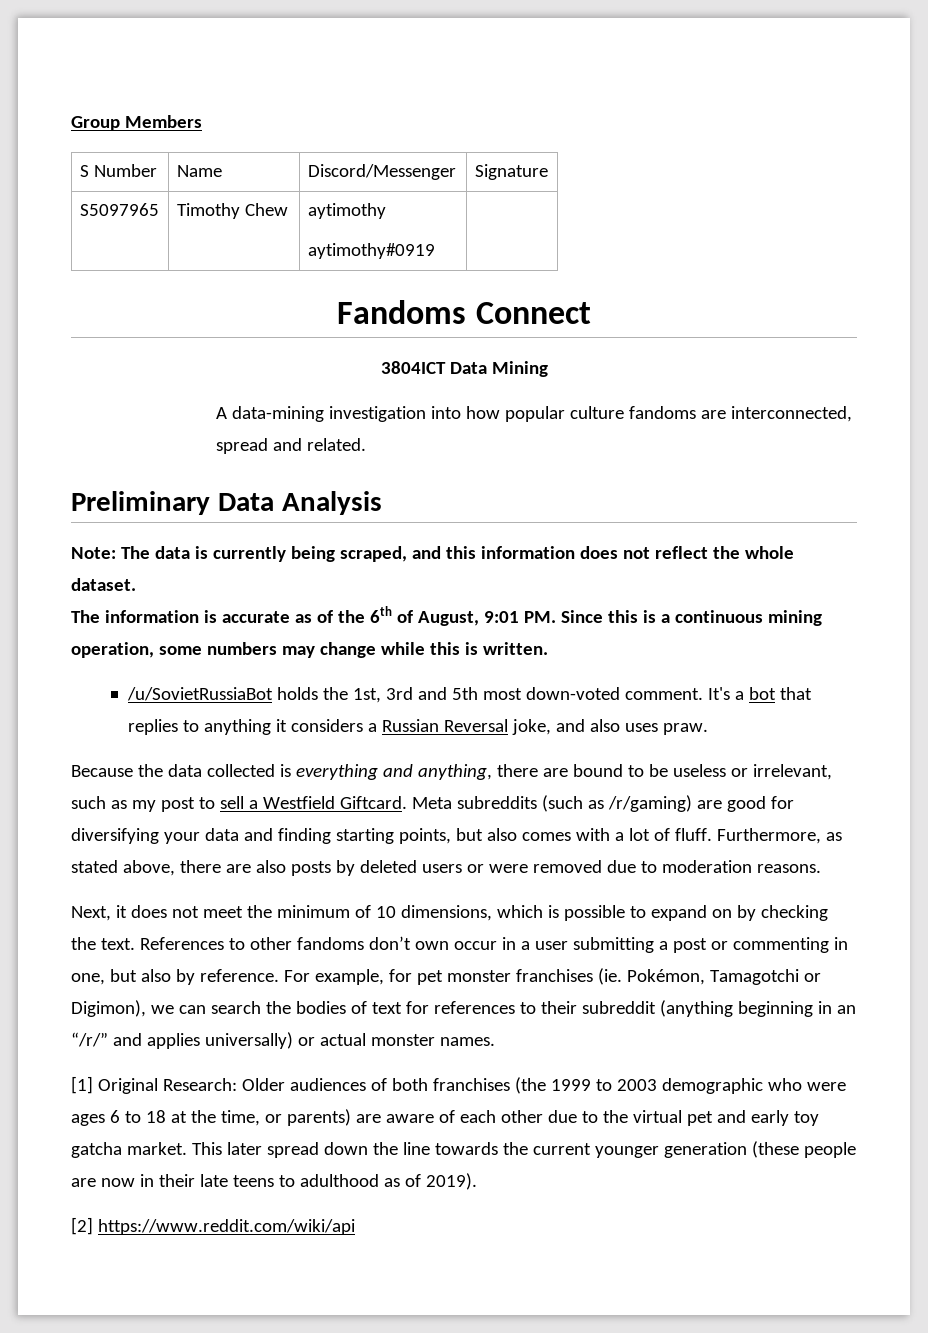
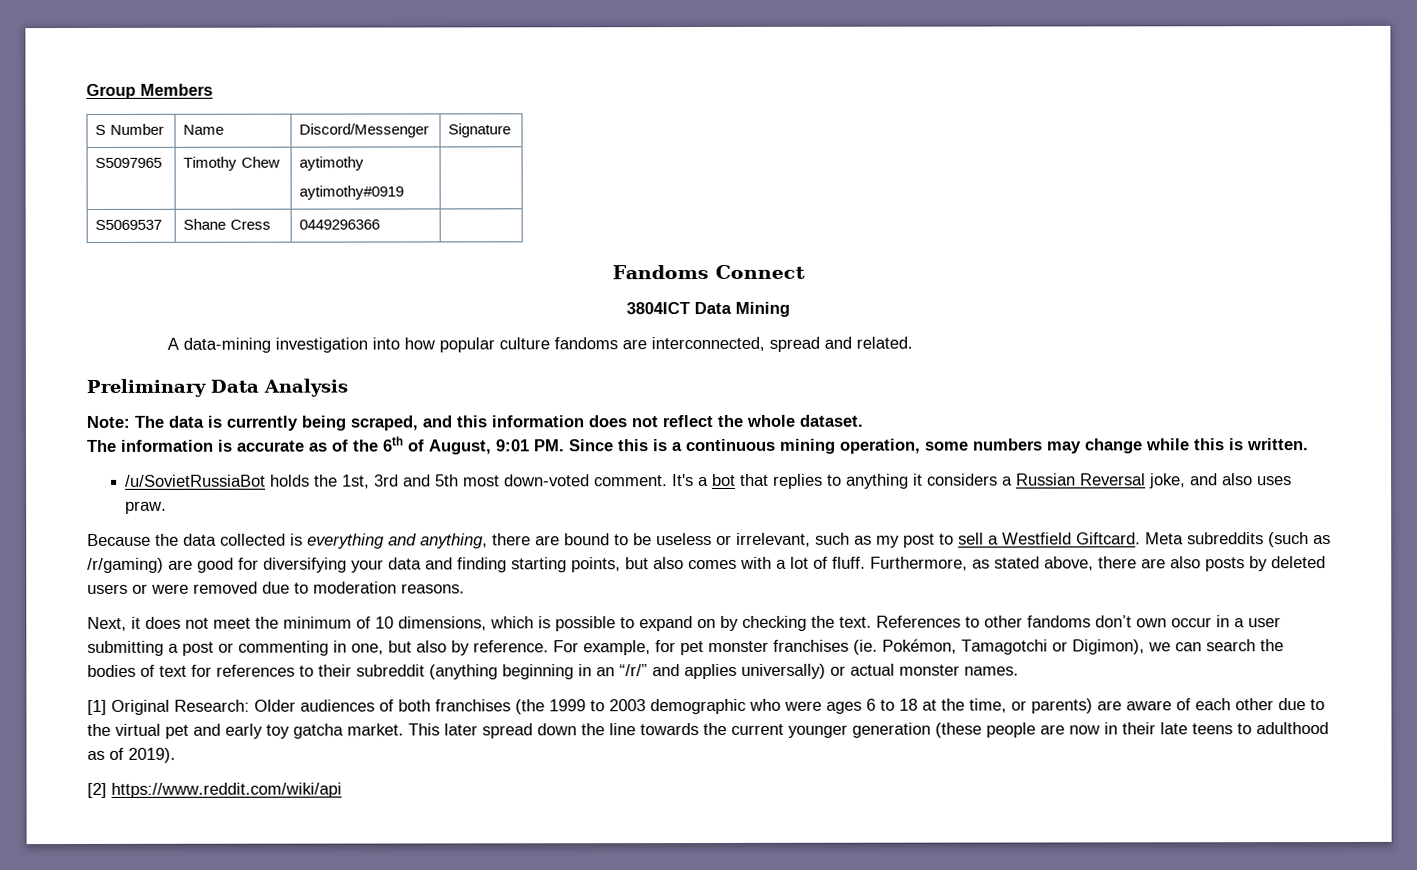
+ S5069537 | Shane Cress | 0449296366 |

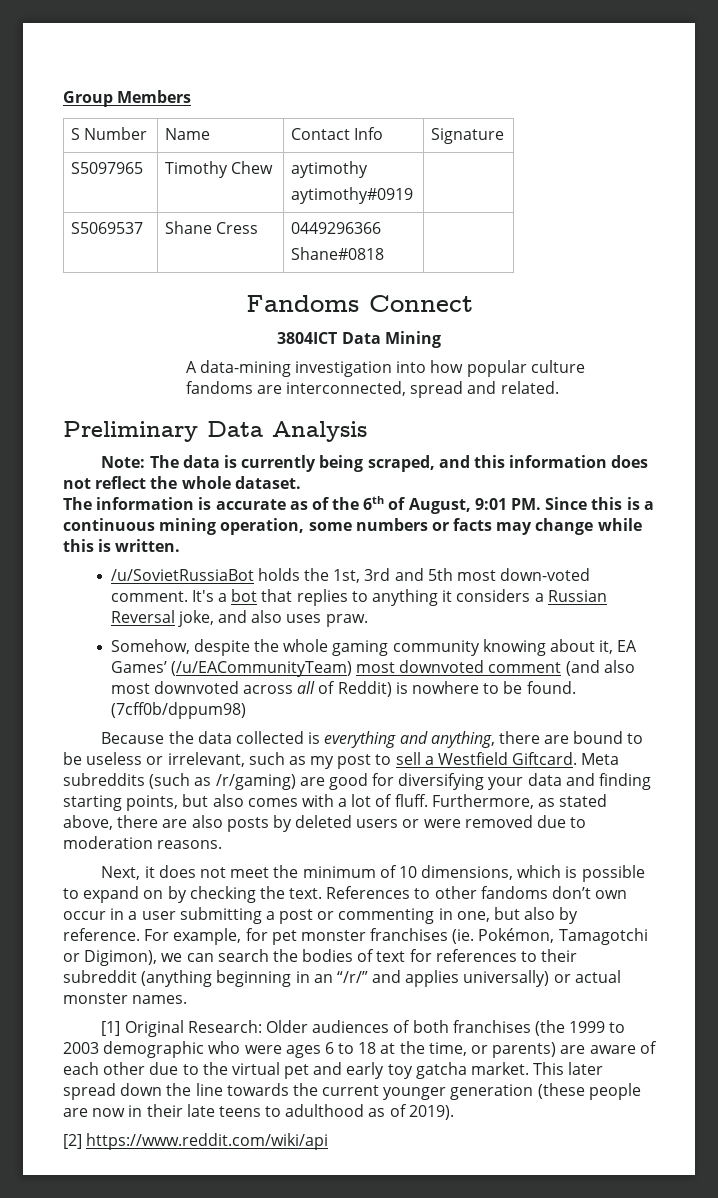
- S Number | Name | Discord/Messenger | Signature
+ S Number | Name | Contact Info | Signature
- S5069537 | Shane Cress | 0449296366 |
+ S5069537 | Shane Cress | 0449296366
+ Shane#0818 |
- The information is accurate as of the 6th of August, 9:01 PM. Since this is a continuous mining operation, some numbers may change while this is written.
+ The information is accurate as of the 6th of August, 9:01 PM. Since this is a continuous mining operation, some numbers or facts may change while this is written.
+ Somehow, despite the whole gaming community knowing about it, EA Games’ (/u/EACommunityTeam) most downvoted comment (and also most downvoted across all of Reddit) is nowhere to be found. (7cff0b/dppum98)

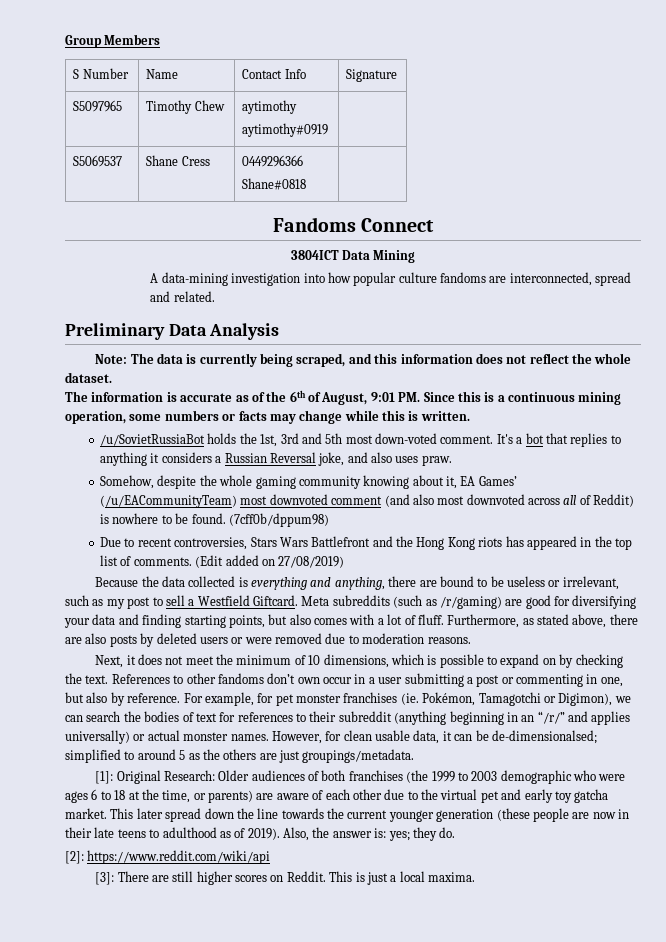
+ Due to recent controversies, Stars Wars Battlefront and the Hong Kong riots has appeared in the top list of comments. (Edit added on 27/08/2019)
- For example, for pet monster franchises (ie. Pokémon, Tamagotchi or Digimon), we can search the bodies of text for references to their subreddit (anything beginning in an “/r/” and applies universally) or actual monster names.
- [1] Original Research:
+ For example, for pet monster franchises (ie. Pokémon, Tamagotchi or Digimon), we can search the bodies of text for references to their subreddit (anything beginning in an “/r/” and applies universally) or actual monster names. However, for clean usable data, it can be de-dimensionalsed; simplified to around 5 as the others are just groupings/metadata.
+ [1]: Original Research:
- This later spread down the line towards the current younger generation (these people are now in their late teens to adulthood as of 2019).
- [2] https://www.reddit.com/wiki/api
+ This later spread down the line towards the current younger generation (these people are now in their late teens to adulthood as of 2019). Also, the answer is: yes; they do.
+ [2]: https://www.reddit.com/wiki/api
+ [3]: There are still higher scores on Reddit. This is just a local maxima.

